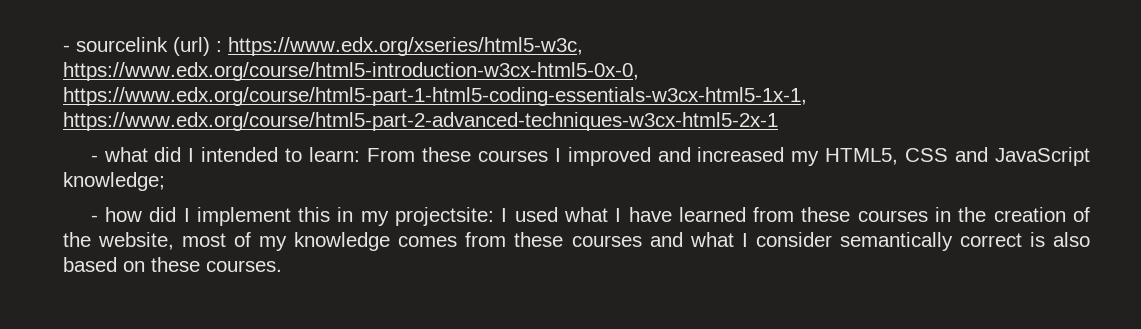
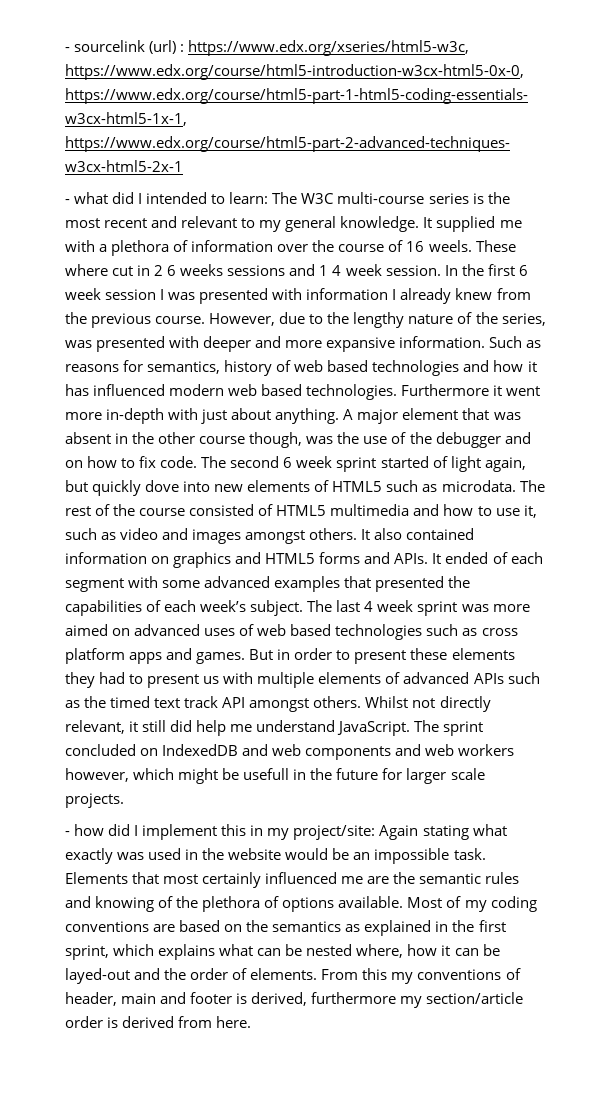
- - what did I intended to learn: From these courses I improved and increased my HTML5, CSS and JavaScript knowledge;
+ - what did I intended to learn: The W3C multi-course series is the most recent and relevant to my general knowledge. It supplied me with a plethora of information over the course of 16 weels. These where cut in 2 6 weeks sessions and 1 4 week session. In the first 6 week session I was presented with information I already knew from the previous course. However, due to the lengthy nature of the series, was presented with deeper and more expansive information. Such as reasons for semantics, history of web based technologies and how it has influenced modern web based technologies. Furthermore it went more in-depth with just about anything. A major element that was absent in the other course though, was the use of the debugger and on how to fix code. The second 6 week sprint started of light again, but quickly dove into new elements of HTML5 such as microdata. The rest of the course consisted of HTML5 multimedia and how to use it, such as video and images amongst others. It also contained information on graphics and HTML5 forms and APIs. It ended of each segment with some advanced examples that presented the capabilities of each week’s subject. The last 4 week sprint was more aimed on advanced uses of web based technologies such as cross platform apps and games. But in order to present these elements they had to present us with multiple elements of advanced APIs such as the timed text track API amongst others. Whilst not directly relevant, it still did help me understand JavaScript. The sprint concluded on IndexedDB and web components and web workers however, which might be usefull in the future for larger scale projects.
- - how did I implement this in my projectsite: I used what I have learned from these courses in the creation of the website, most of my knowledge comes from these courses and what I consider semantically correct is also based on these courses.
+ - how did I implement this in my project/site: Again stating what exactly was used in the website would be an impossible task. Elements that most certainly influenced me are the semantic rules and knowing of the plethora of options available. Most of my coding conventions are based on the semantics as explained in the first sprint, which explains what can be nested where, how it can be layed-out and the order of elements. From this my conventions of header, main and footer is derived, furthermore my section/article order is derived from here.

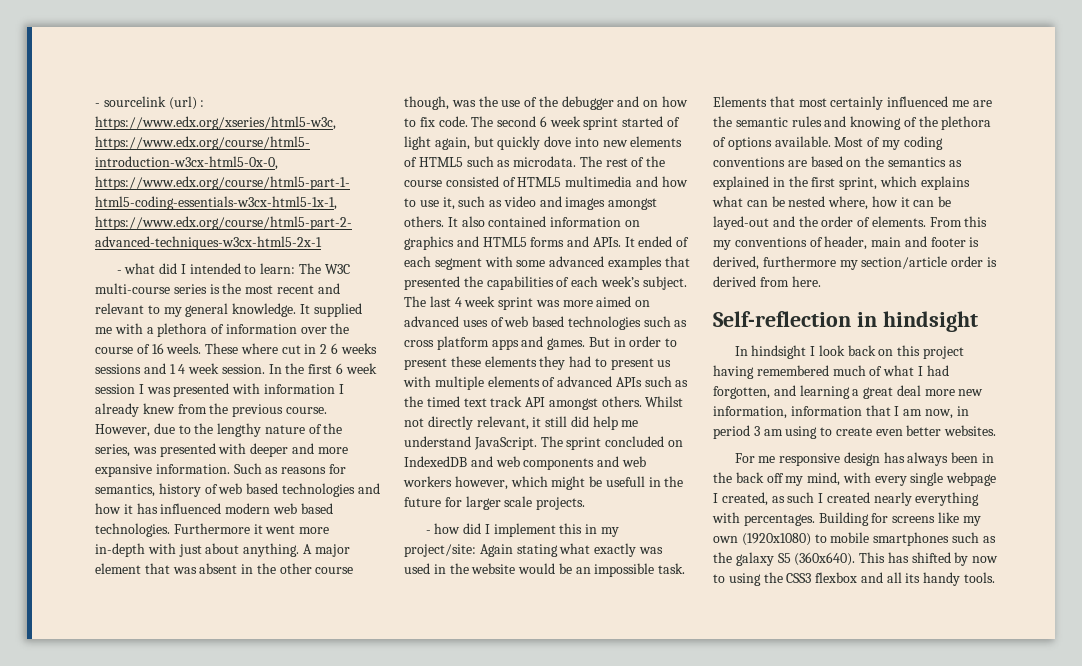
+ Self-reflection in hindsight
+ In hindsight I look back on this project having remembered much of what I had forgotten, and learning a great deal more new information, information that I am now, in period 3 am using to create even better websites.
+ For me responsive design has always been in the back off my mind, with every single webpage I created, as such I created nearly everything with percentages. Building for screens like my own (1920x1080) to mobile smartphones such as the galaxy S5 (360x640). This has shifted by now to using the CSS3 flexbox and all its handy tools.

